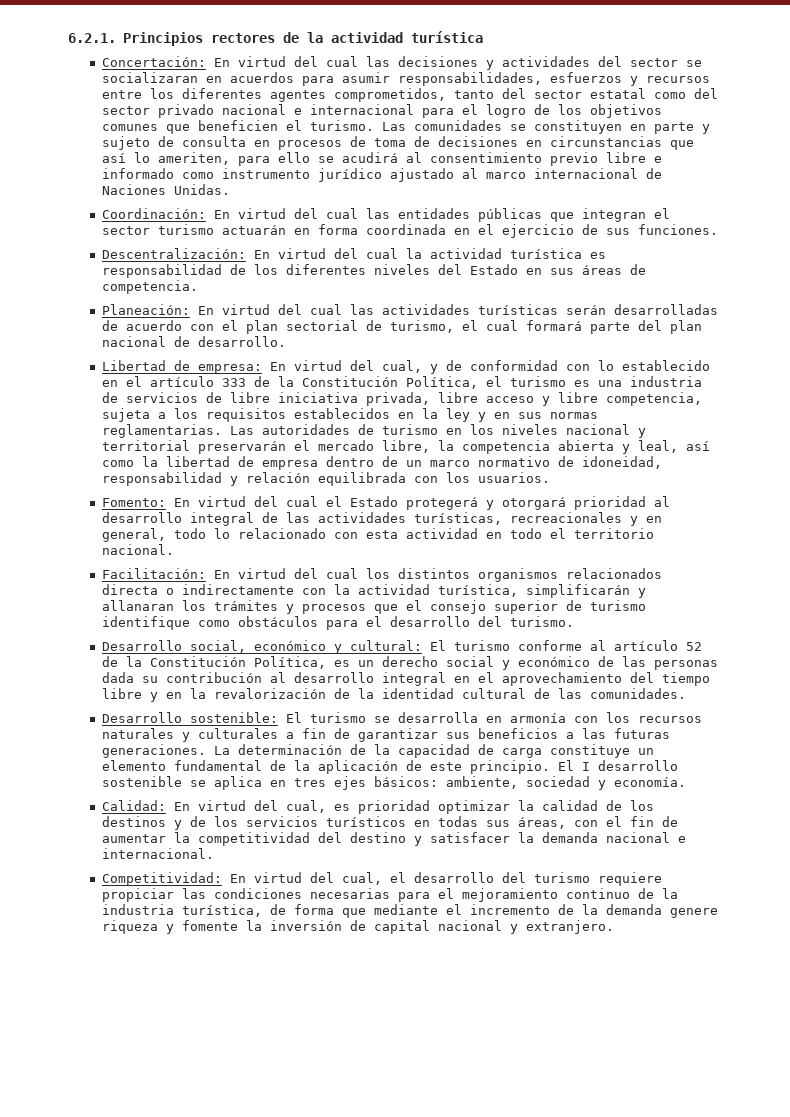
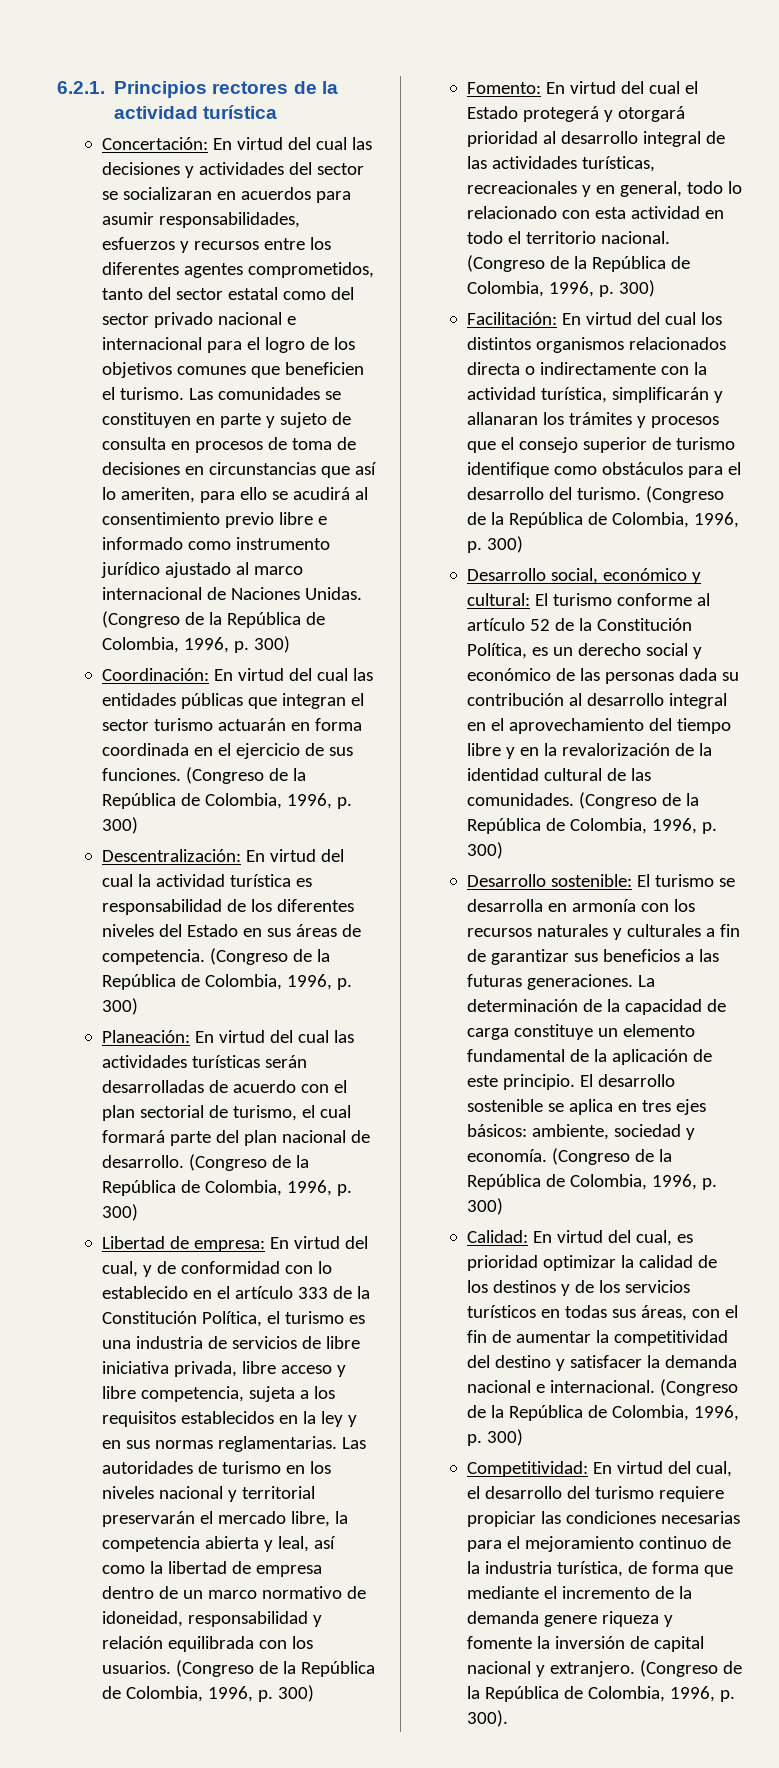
- Las comunidades se constituyen en parte y sujeto de consulta en procesos de toma de decisiones en circunstancias que así lo ameriten, para ello se acudirá al consentimiento previo libre e informado como instrumento jurídico ajustado al marco internacional de Naciones Unidas.
+ Las comunidades se constituyen en parte y sujeto de consulta en procesos de toma de decisiones en circunstancias que así lo ameriten, para ello se acudirá al consentimiento previo libre e informado como instrumento jurídico ajustado al marco internacional de Naciones Unidas. (Congreso de la República de Colombia, 1996, p. 300)
- Coordinación: En virtud del cual las entidades públicas que integran el sector turismo actuarán en forma coordinada en el ejercicio de sus funciones.
+ Coordinación: En virtud del cual las entidades públicas que integran el sector turismo actuarán en forma coordinada en el ejercicio de sus funciones. (Congreso de la República de Colombia, 1996, p. 300)
- Descentralización: En virtud del cual la actividad turística es responsabilidad de los diferentes niveles del Estado en sus áreas de competencia.
+ Descentralización: En virtud del cual la actividad turística es responsabilidad de los diferentes niveles del Estado en sus áreas de competencia. (Congreso de la República de Colombia, 1996, p. 300)
- Planeación: En virtud del cual las actividades turísticas serán desarrolladas de acuerdo con el plan sectorial de turismo, el cual formará parte del plan nacional de desarrollo.
+ Planeación: En virtud del cual las actividades turísticas serán desarrolladas de acuerdo con el plan sectorial de turismo, el cual formará parte del plan nacional de desarrollo. (Congreso de la República de Colombia, 1996, p. 300)
- Las autoridades de turismo en los niveles nacional y territorial preservarán el mercado libre, la competencia abierta y leal, así como la libertad de empresa dentro de un marco normativo de idoneidad, responsabilidad y relación equilibrada con los usuarios.
+ Las autoridades de turismo en los niveles nacional y territorial preservarán el mercado libre, la competencia abierta y leal, así como la libertad de empresa dentro de un marco normativo de idoneidad, responsabilidad y relación equilibrada con los usuarios. (Congreso de la República de Colombia, 1996, p. 300)
- Fomento: En virtud del cual el Estado protegerá y otorgará prioridad al desarrollo integral de las actividades turísticas, recreacionales y en general, todo lo relacionado con esta actividad en todo el territorio nacional.
+ Fomento: En virtud del cual el Estado protegerá y otorgará prioridad al desarrollo integral de las actividades turísticas, recreacionales y en general, todo lo relacionado con esta actividad en todo el territorio nacional. (Congreso de la República de Colombia, 1996, p. 300)
- Facilitación: En virtud del cual los distintos organismos relacionados directa o indirectamente con la actividad turística, simplificarán y allanaran los trámites y procesos que el consejo superior de turismo identifique como obstáculos para el desarrollo del turismo.
+ Facilitación: En virtud del cual los distintos organismos relacionados directa o indirectamente con la actividad turística, simplificarán y allanaran los trámites y procesos que el consejo superior de turismo identifique como obstáculos para el desarrollo del turismo. (Congreso de la República de Colombia, 1996, p. 300)
- Desarrollo social, económico y cultural: El turismo conforme al artículo 52 de la Constitución Política, es un derecho social y económico de las personas dada su contribución al desarrollo integral en el aprovechamiento del tiempo libre y en la revalorización de la identidad cultural de las comunidades.
+ Desarrollo social, económico y cultural: El turismo conforme al artículo 52 de la Constitución Política, es un derecho social y económico de las personas dada su contribución al desarrollo integral en el aprovechamiento del tiempo libre y en la revalorización de la identidad cultural de las comunidades. (Congreso de la República de Colombia, 1996, p. 300)
- El I desarrollo sostenible se aplica en tres ejes básicos: ambiente, sociedad y economía.
+ El desarrollo sostenible se aplica en tres ejes básicos: ambiente, sociedad y economía. (Congreso de la República de Colombia, 1996, p. 300)
- Calidad: En virtud del cual, es prioridad optimizar la calidad de los destinos y de los servicios turísticos en todas sus áreas, con el fin de aumentar la competitividad del destino y satisfacer la demanda nacional e internacional.
+ Calidad: En virtud del cual, es prioridad optimizar la calidad de los destinos y de los servicios turísticos en todas sus áreas, con el fin de aumentar la competitividad del destino y satisfacer la demanda nacional e internacional. (Congreso de la República de Colombia, 1996, p. 300)
+ (Congreso de la República de Colombia, 1996, p. 300).

